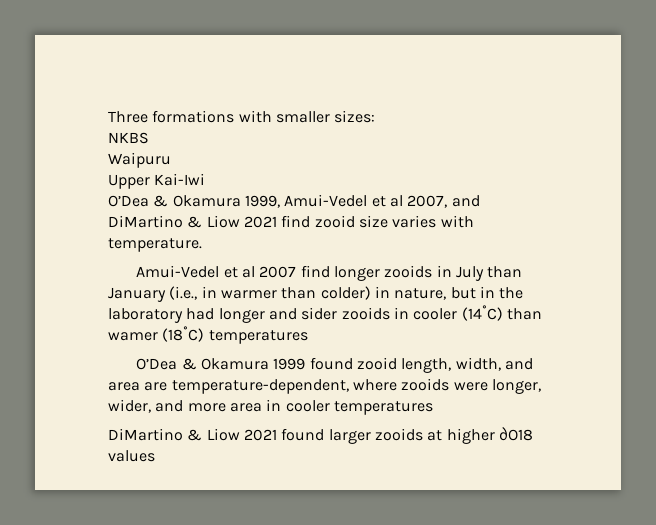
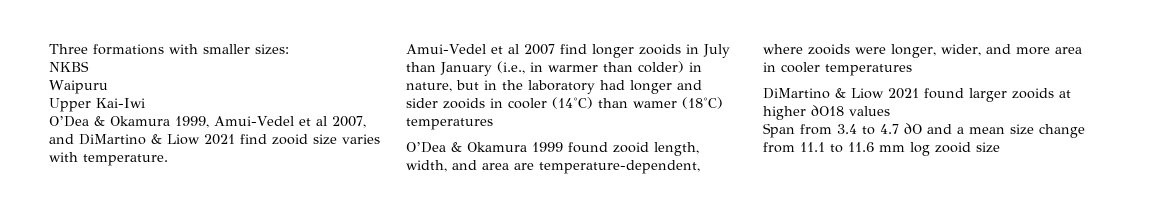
+ Span from 3.4 to 4.7 ∂O and a mean size change from 11.1 to 11.6 mm log zooid size

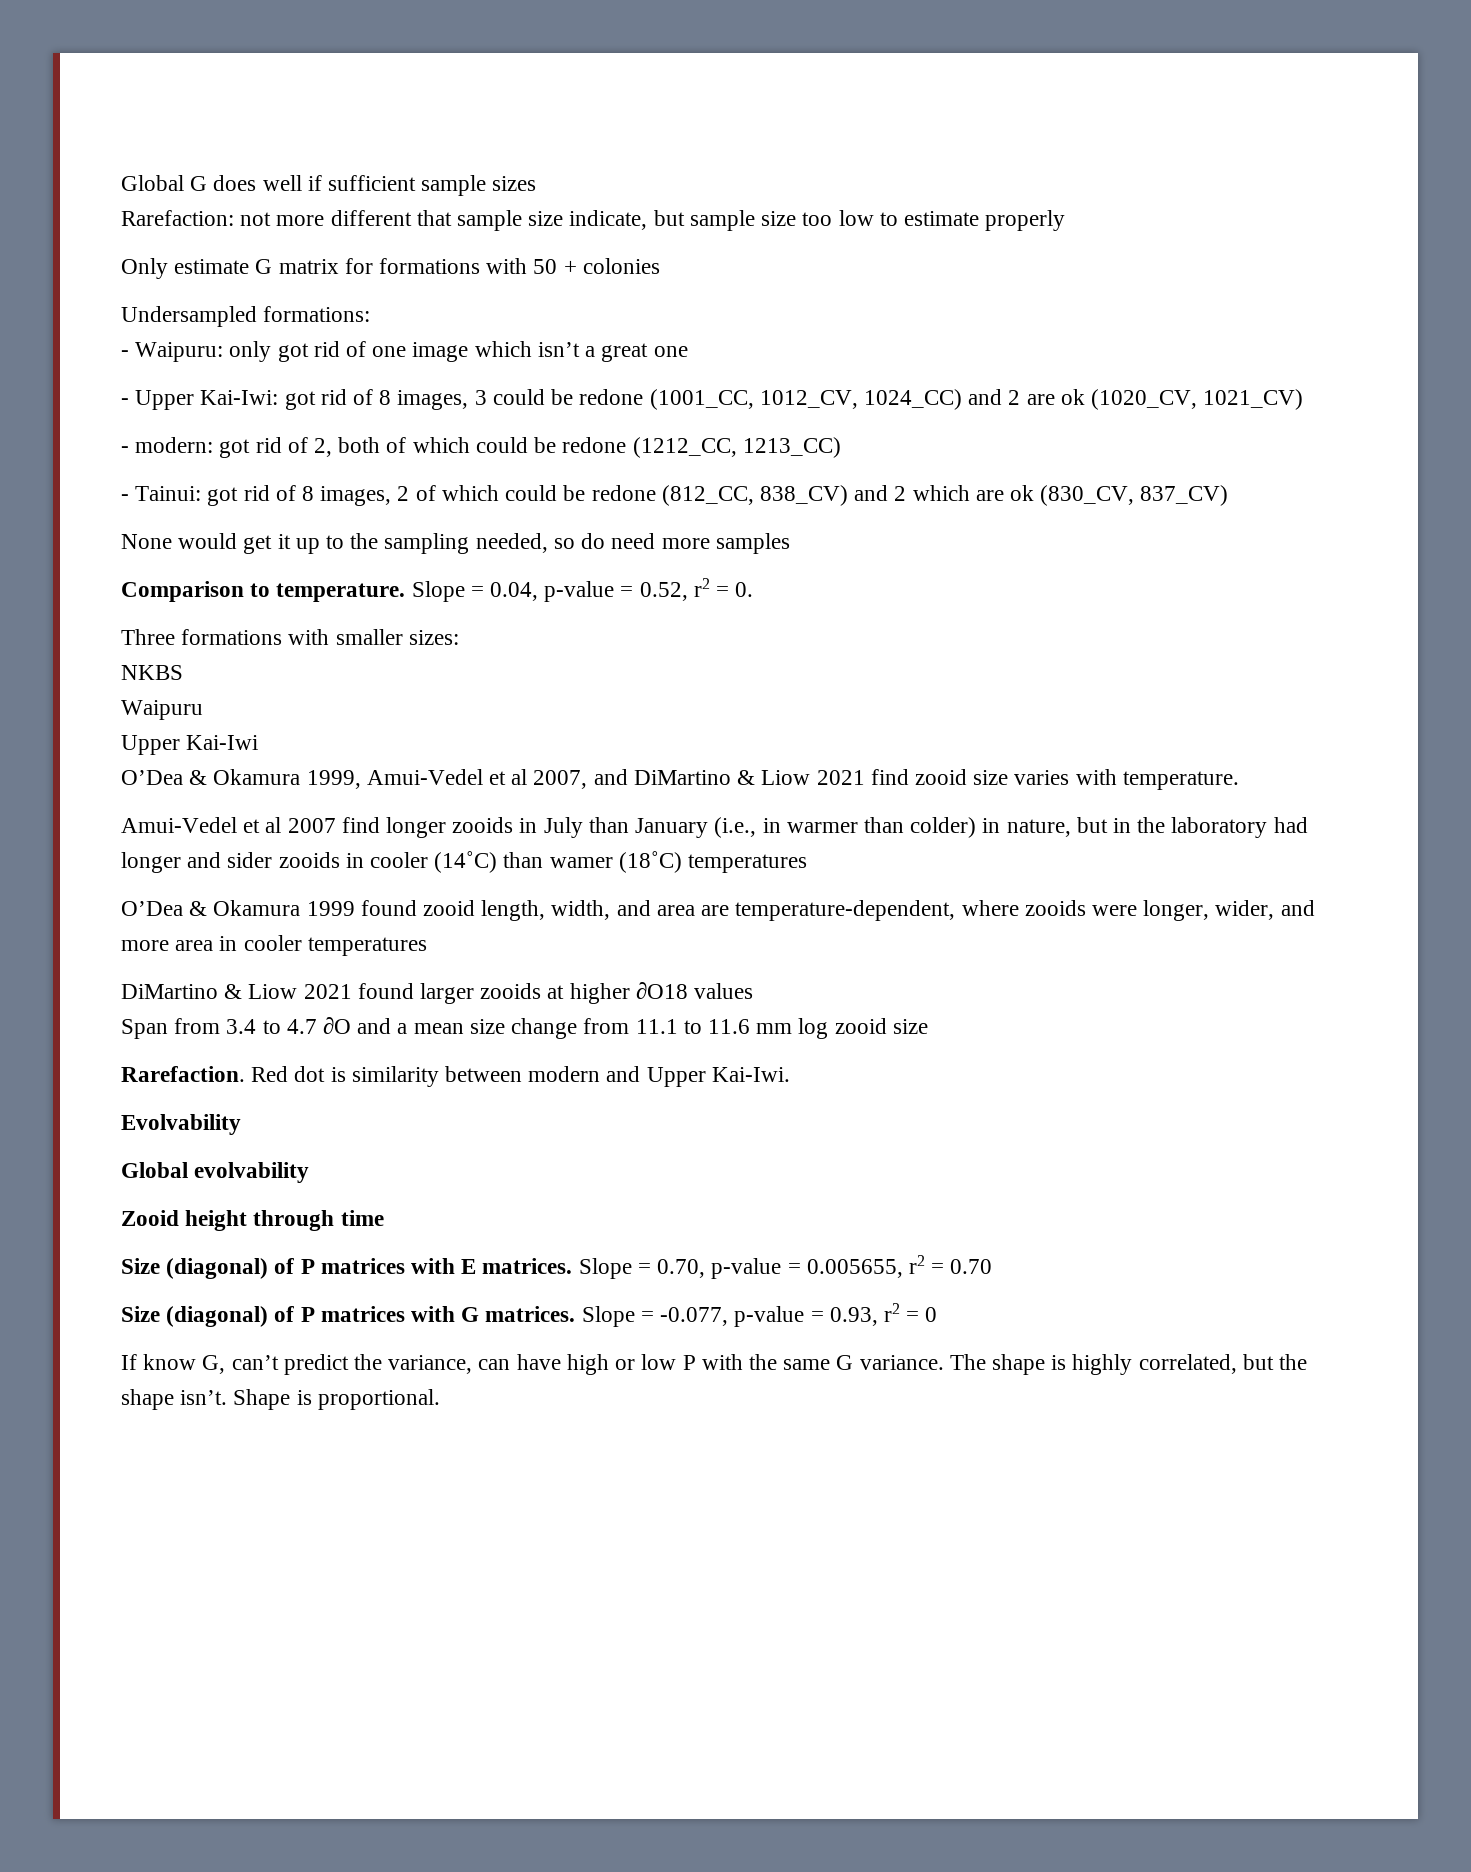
+ Global G does well if sufficient sample sizes
+ Rarefaction: not more different that sample size indicate, but sample size too low to estimate properly
+ Only estimate G matrix for formations with 50 + colonies
+ Undersampled formations:
+ - Waipuru: only got rid of one image which isn’t a great one
+ - Upper Kai-Iwi: got rid of 8 images, 3 could be redone (1001_CC, 1012_CV, 1024_CC) and 2 are ok (1020_CV, 1021_CV)
+ - modern: got rid of 2, both of which could be redone (1212_CC, 1213_CC)
+ - Tainui: got rid of 8 images, 2 of which could be redone (812_CC, 838_CV) and 2 which are ok (830_CV, 837_CV)
+ None would get it up to the sampling needed, so do need more samples
+ Comparison to temperature. Slope = 0.04, p-value = 0.52, r2 = 0.
+ Rarefaction. Red dot is similarity between modern and Upper Kai-Iwi.
+ Evolvability
+ Global evolvability
+ Zooid height through time
+ Size (diagonal) of P matrices with E matrices. Slope = 0.70, p-value = 0.005655, r2 = 0.70
+ Size (diagonal) of P matrices with G matrices. Slope = -0.077, p-value = 0.93, r2 = 0
+ If know G, can’t predict the variance, can have high or low P with the same G variance. The shape is highly correlated, but the shape isn’t. Shape is proportional.

